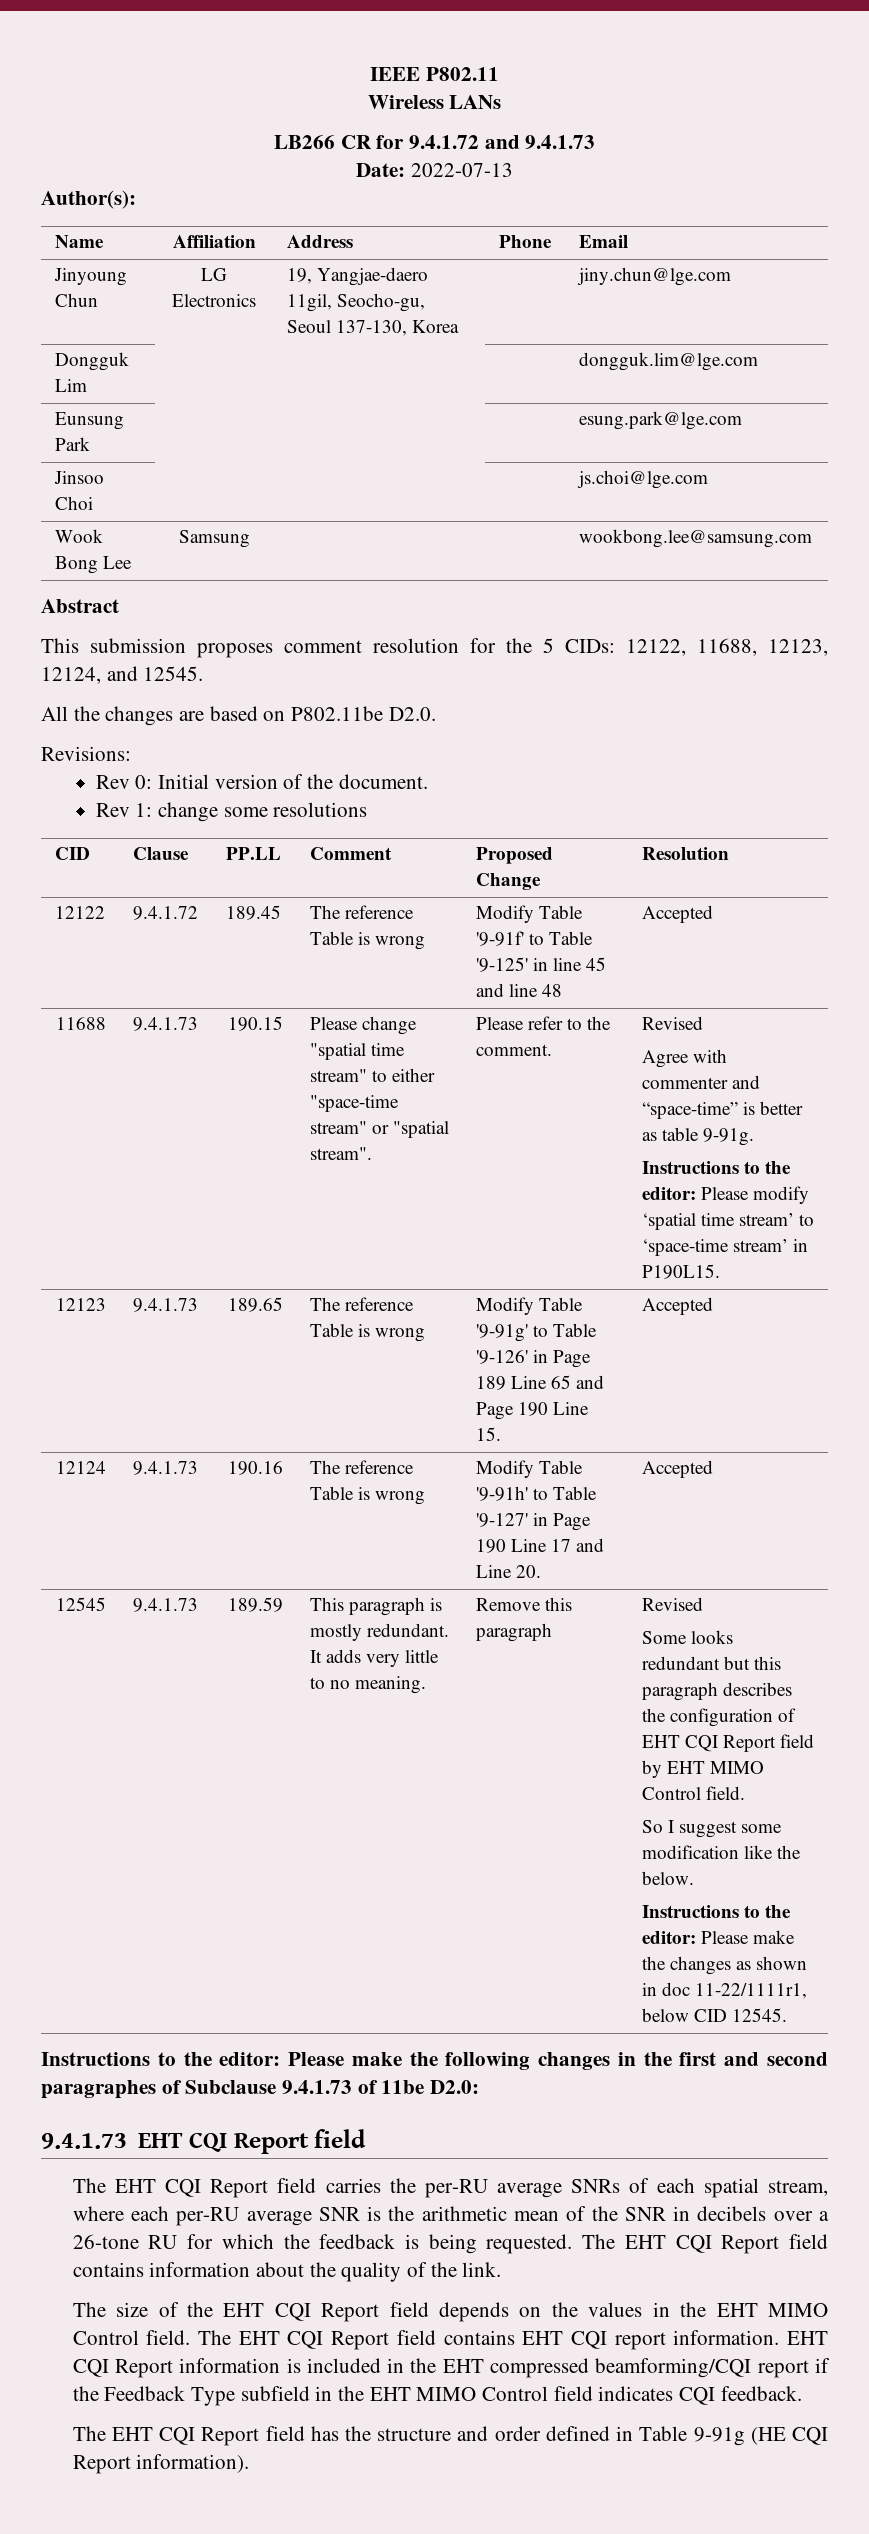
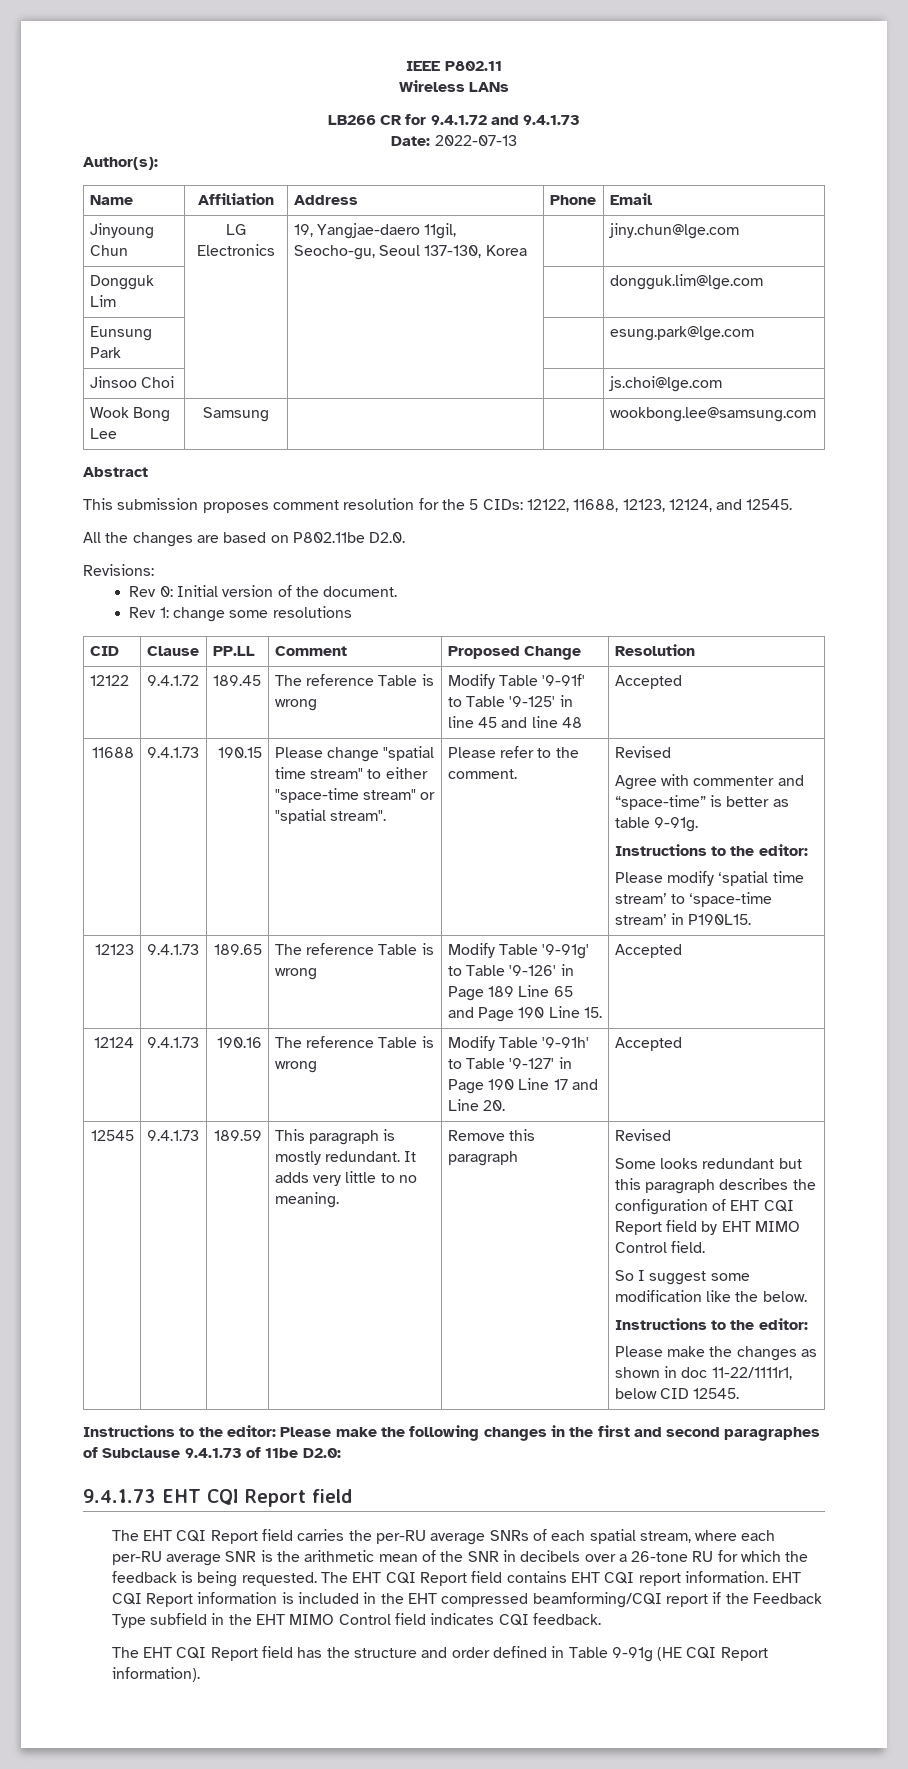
  Agree with commenter and “space-time” is better as table 9-91g.
- Instructions to the editor: Please modify ‘spatial time stream’ to ‘space-time stream’ in P190L15.
+ Instructions to the editor:
+ Please modify ‘spatial time stream’ to ‘space-time stream’ in P190L15.
  So I suggest some modification like the below.
- Instructions to the editor: Please make the changes as shown in doc 11-22/1111r1, below CID 12545.
+ Instructions to the editor:
+ Please make the changes as shown in doc 11-22/1111r1, below CID 12545.
- The EHT CQI Report field contains information about the quality of the link.
- The size of the EHT CQI Report field depends on the values in the EHT MIMO Control field. The EHT CQI Report field contains EHT CQI report information.
+ The EHT CQI Report field contains EHT CQI report information.

